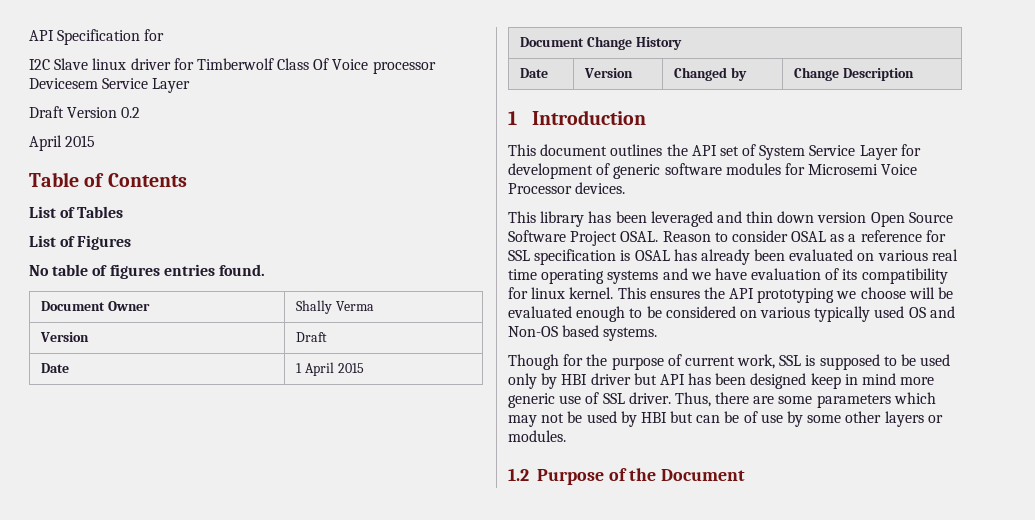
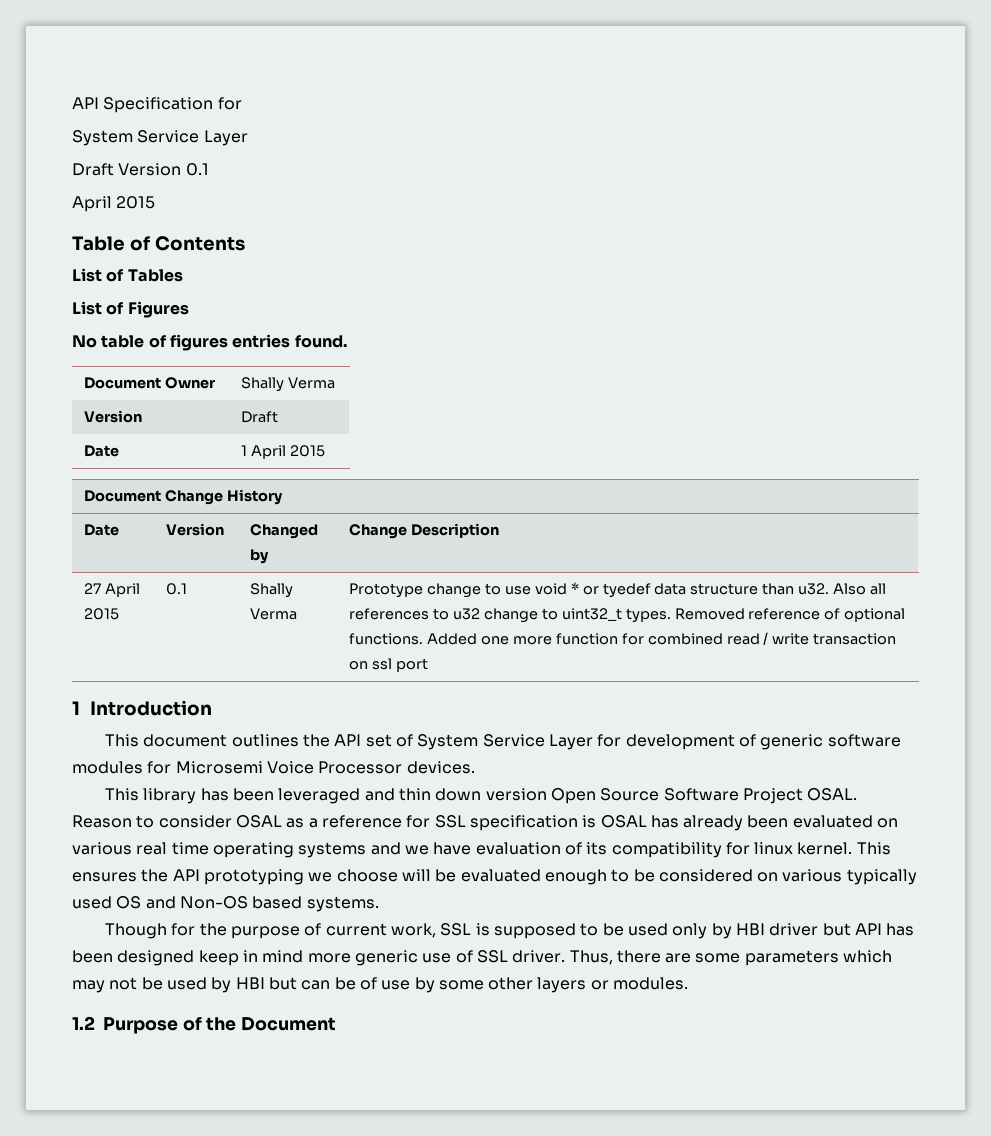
  API Specification for
- I2C Slave linux driver for Timberwolf Class Of Voice processor Devicesem Service Layer
+ System Service Layer
- Draft Version 0.2
+ Draft Version 0.1
+ 27 April 2015 | 0.1 | Shally Verma | Prototype change to use void * or tyedef data structure than u32. Also all references to u32 change to uint32_t types. Removed reference of optional functions. Added one more function for combined read / write transaction on ssl port

